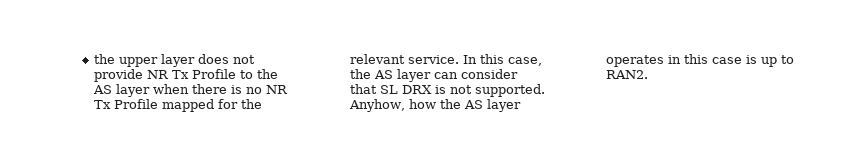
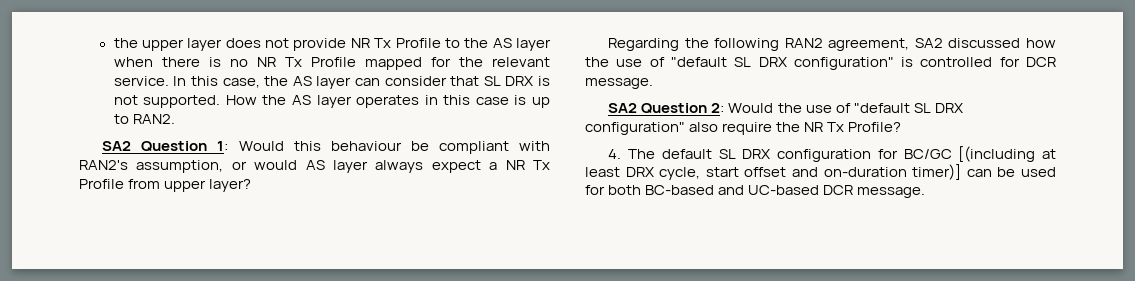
- Anyhow, how the AS layer operates in this case is up to RAN2.
+ How the AS layer operates in this case is up to RAN2.
+ SA2 Question 1: Would this behaviour be compliant with RAN2's assumption, or would AS layer always expect a NR Tx Profile from upper layer?
+ Regarding the following RAN2 agreement, SA2 discussed how the use of "default SL DRX configuration" is controlled for DCR message.
+ SA2 Question 2: Would the use of "default SL DRX configuration" also require the NR Tx Profile?
+ 4. The default SL DRX configuration for BC/GC [(including at least DRX cycle, start offset and on-duration timer)] can be used for both BC-based and UC-based DCR message.

